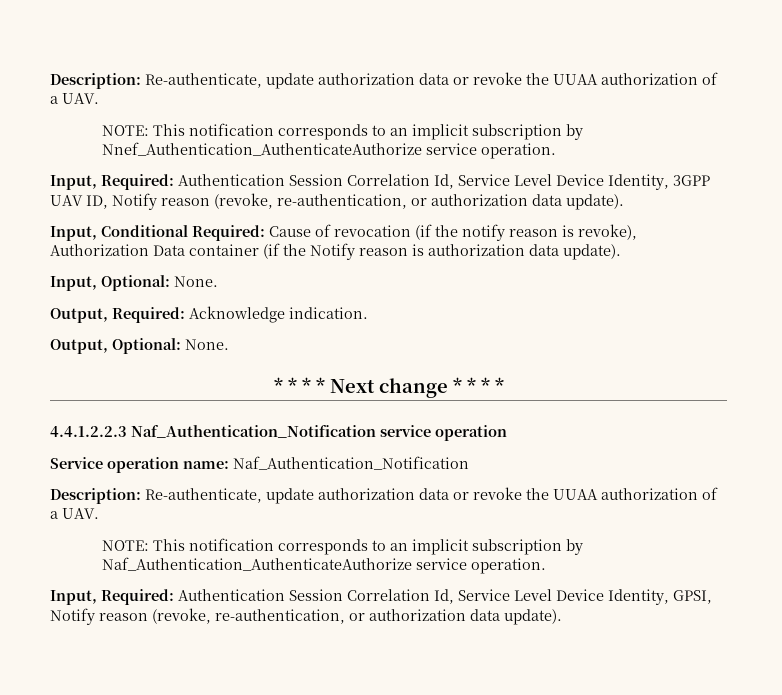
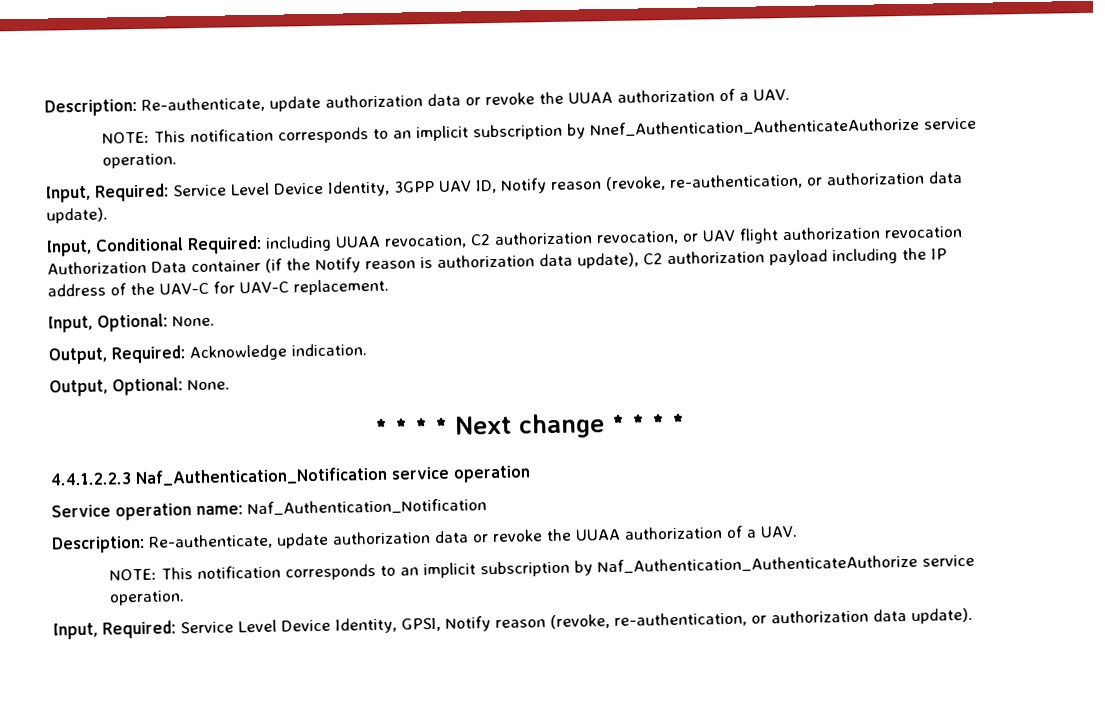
- Input, Required: Authentication Session Correlation Id, Service Level Device Identity, 3GPP UAV ID, Notify reason (revoke, re-authentication, or authorization data update).
+ Input, Required: Service Level Device Identity, 3GPP UAV ID, Notify reason (revoke, re-authentication, or authorization data update).
- Input, Conditional Required: Cause of revocation (if the notify reason is revoke), Authorization Data container (if the Notify reason is authorization data update).
+ Input, Conditional Required: including UUAA revocation, C2 authorization revocation, or UAV flight authorization revocation Authorization Data container (if the Notify reason is authorization data update), C2 authorization payload including the IP address of the UAV-C for UAV-C replacement.
- Input, Required: Authentication Session Correlation Id, Service Level Device Identity, GPSI, Notify reason (revoke, re-authentication, or authorization data update).
+ Input, Required: Service Level Device Identity, GPSI, Notify reason (revoke, re-authentication, or authorization data update).

